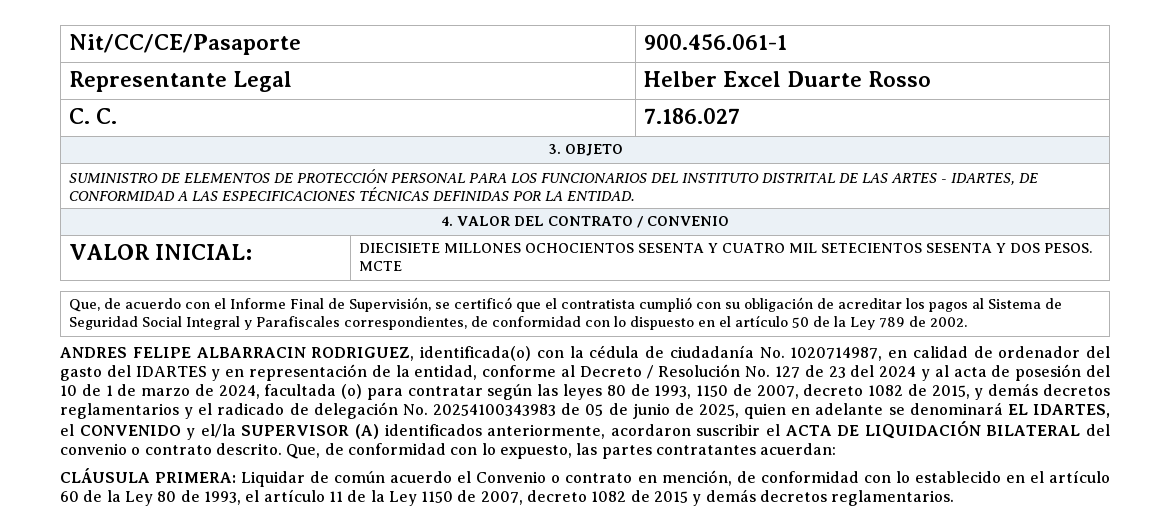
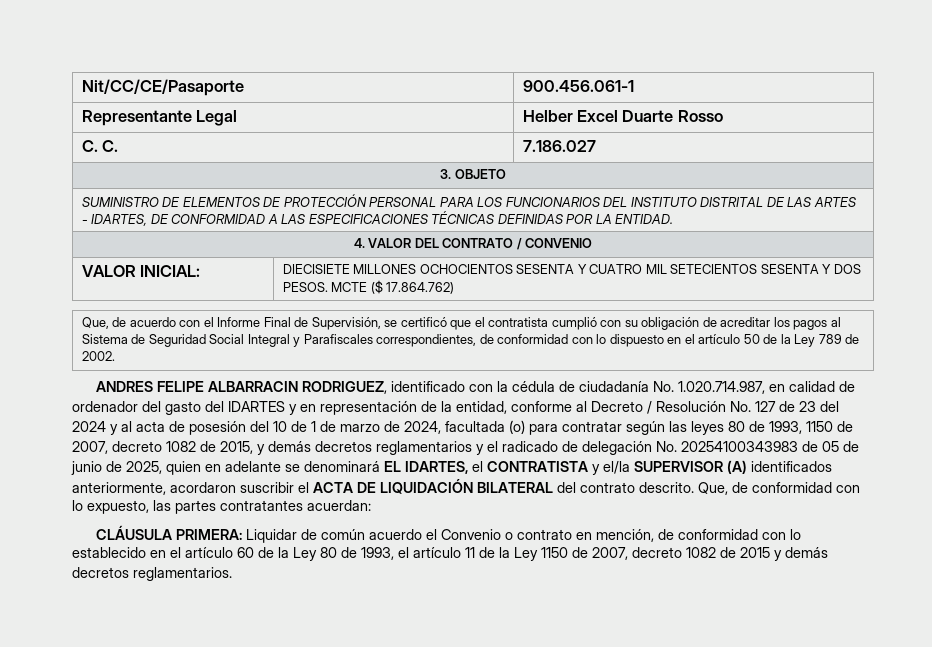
- VALOR INICIAL: | DIECISIETE MILLONES OCHOCIENTOS SESENTA Y CUATRO MIL SETECIENTOS SESENTA Y DOS PESOS. MCTE
+ VALOR INICIAL: | DIECISIETE MILLONES OCHOCIENTOS SESENTA Y CUATRO MIL SETECIENTOS SESENTA Y DOS PESOS. MCTE ($ 17.864.762)
- ANDRES FELIPE ALBARRACIN RODRIGUEZ, identificada(o) con la cédula de ciudadanía No. 1020714987, en calidad de ordenador del gasto del IDARTES y en representación de la entidad, conforme al Decreto / Resolución No. 127 de 23 del 2024 y al acta de posesión del 10 de 1 de marzo de 2024, facultada (o) para contratar según las leyes 80 de 1993, 1150 de 2007, decreto 1082 de 2015, y demás decretos reglamentarios y el radicado de delegación No. 20254100343983 de 05 de junio de 2025, quien en adelante se denominará EL IDARTES, el CONVENIDO y el/la SUPERVISOR (A) identificados anteriormente, acordaron suscribir el ACTA DE LIQUIDACIÓN BILATERAL del convenio o contrato descrito.
+ ANDRES FELIPE ALBARRACIN RODRIGUEZ, identificado con la cédula de ciudadanía No. 1.020.714.987, en calidad de ordenador del gasto del IDARTES y en representación de la entidad, conforme al Decreto / Resolución No. 127 de 23 del 2024 y al acta de posesión del 10 de 1 de marzo de 2024, facultada (o) para contratar según las leyes 80 de 1993, 1150 de 2007, decreto 1082 de 2015, y demás decretos reglamentarios y el radicado de delegación No. 20254100343983 de 05 de junio de 2025, quien en adelante se denominará EL IDARTES, el CONTRATISTA y el/la SUPERVISOR (A) identificados anteriormente, acordaron suscribir el ACTA DE LIQUIDACIÓN BILATERAL del contrato descrito.

